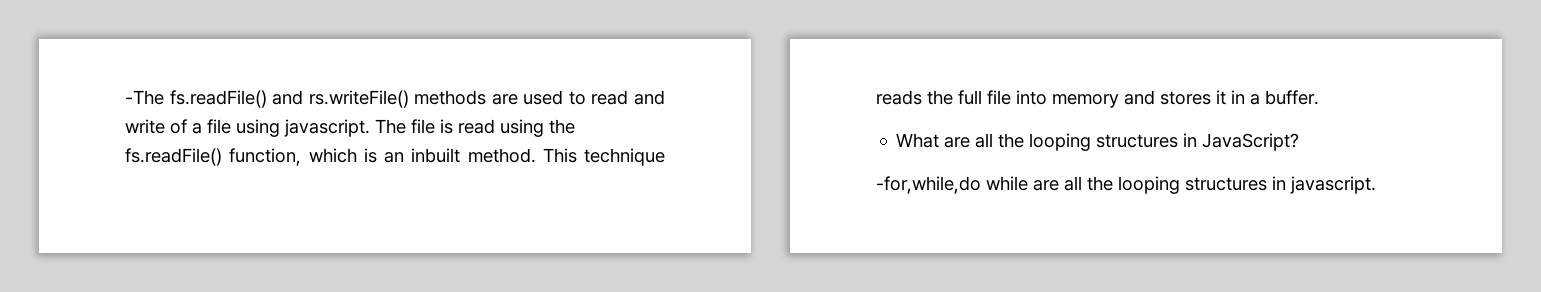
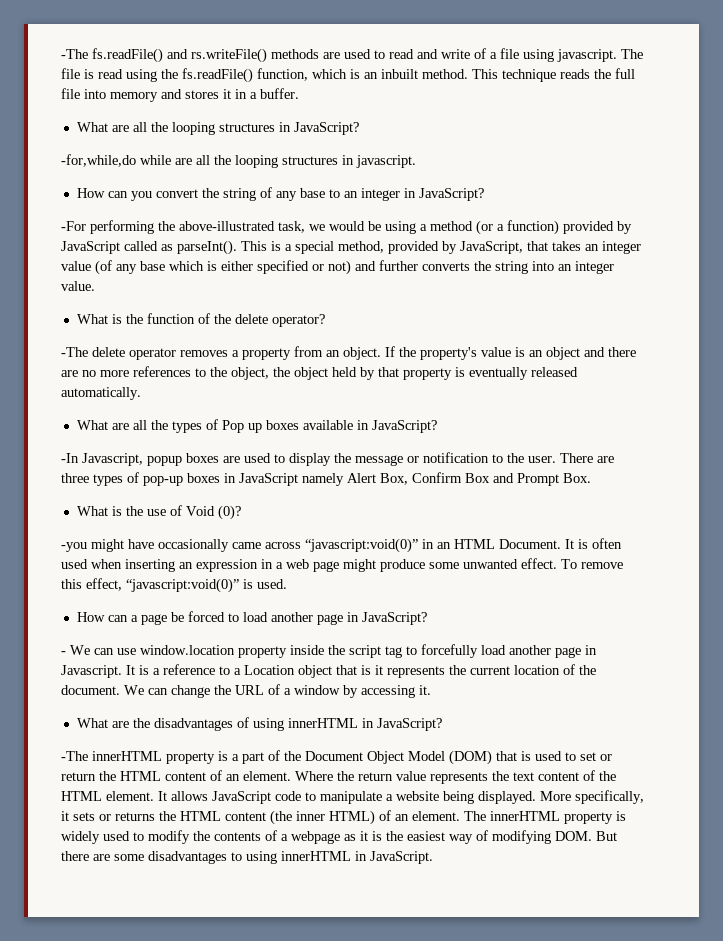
+ How can you convert the string of any base to an integer in JavaScript?
+ -For performing the above-illustrated task, we would be using a method (or a function) provided by JavaScript called as parseInt(). This is a special method, provided by JavaScript, that takes an integer value (of any base which is either specified or not) and further converts the string into an integer value.
+ What is the function of the delete operator?
+ -The delete operator removes a property from an object. If the property's value is an object and there are no more references to the object, the object held by that property is eventually released automatically.
+ What are all the types of Pop up boxes available in JavaScript?
+ -In Javascript, popup boxes are used to display the message or notification to the user. There are three types of pop-up boxes in JavaScript namely Alert Box, Confirm Box and Prompt Box.
+ What is the use of Void (0)?
+ -you might have occasionally came across “javascript:void(0)” in an HTML Document. It is often used when inserting an expression in a web page might produce some unwanted effect. To remove this effect, “javascript:void(0)” is used.
+ How can a page be forced to load another page in JavaScript?
+ - We can use window.location property inside the script tag to forcefully load another page in Javascript. It is a reference to a Location object that is it represents the current location of the document. We can change the URL of a window by accessing it.
+ What are the disadvantages of using innerHTML in JavaScript?
+ -The innerHTML property is a part of the Document Object Model (DOM) that is used to set or return the HTML content of an element. Where the return value represents the text content of the HTML element. It allows JavaScript code to manipulate a website being displayed. More specifically, it sets or returns the HTML content (the inner HTML) of an element. The innerHTML property is widely used to modify the contents of a webpage as it is the easiest way of modifying DOM. But there are some disadvantages to using innerHTML in JavaScript.

